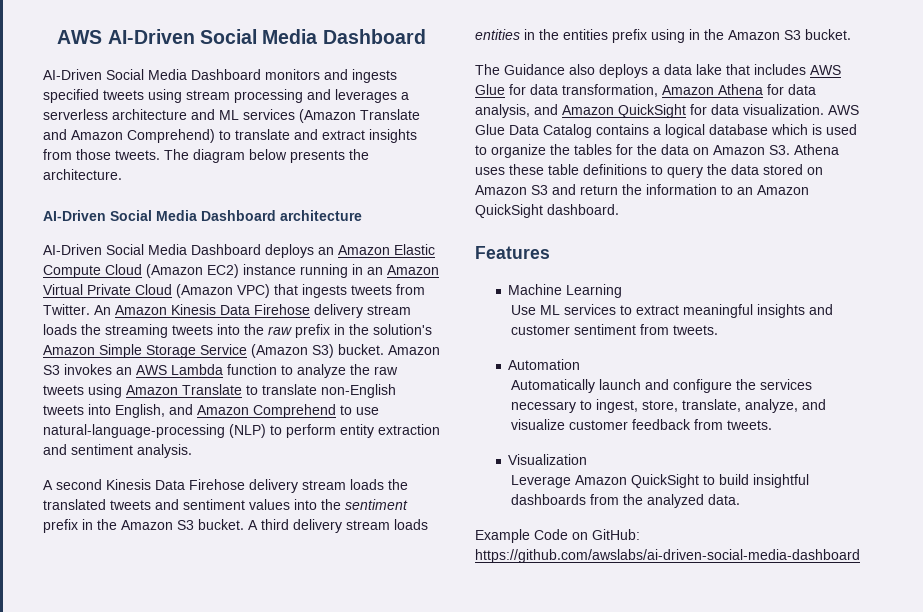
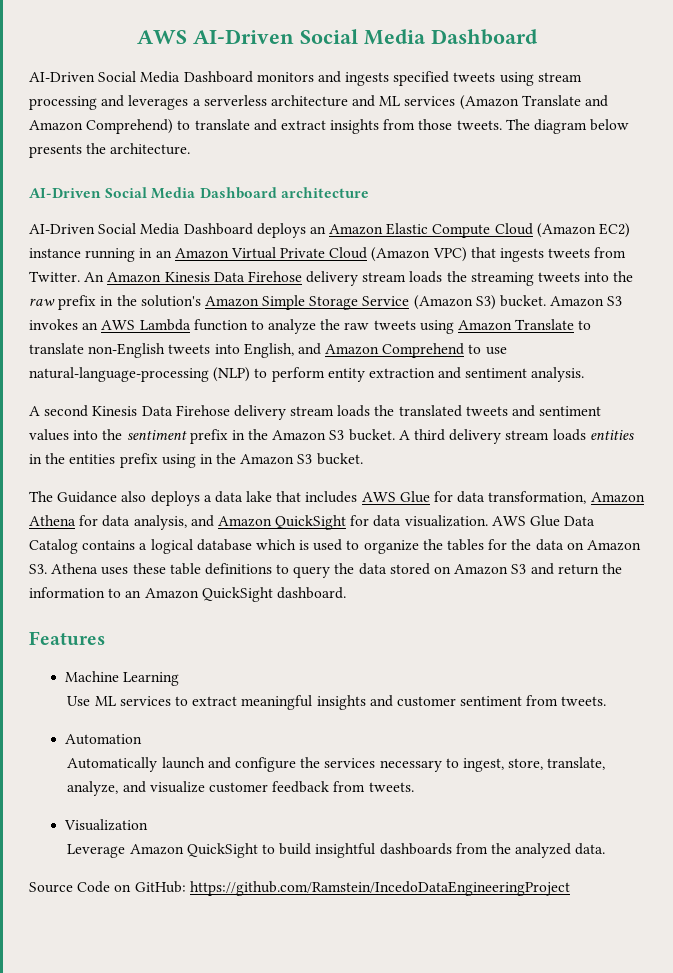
- Example Code on GitHub: https://github.com/awslabs/ai-driven-social-media-dashboard
+ Source Code on GitHub: https://github.com/Ramstein/IncedoDataEngineeringProject

